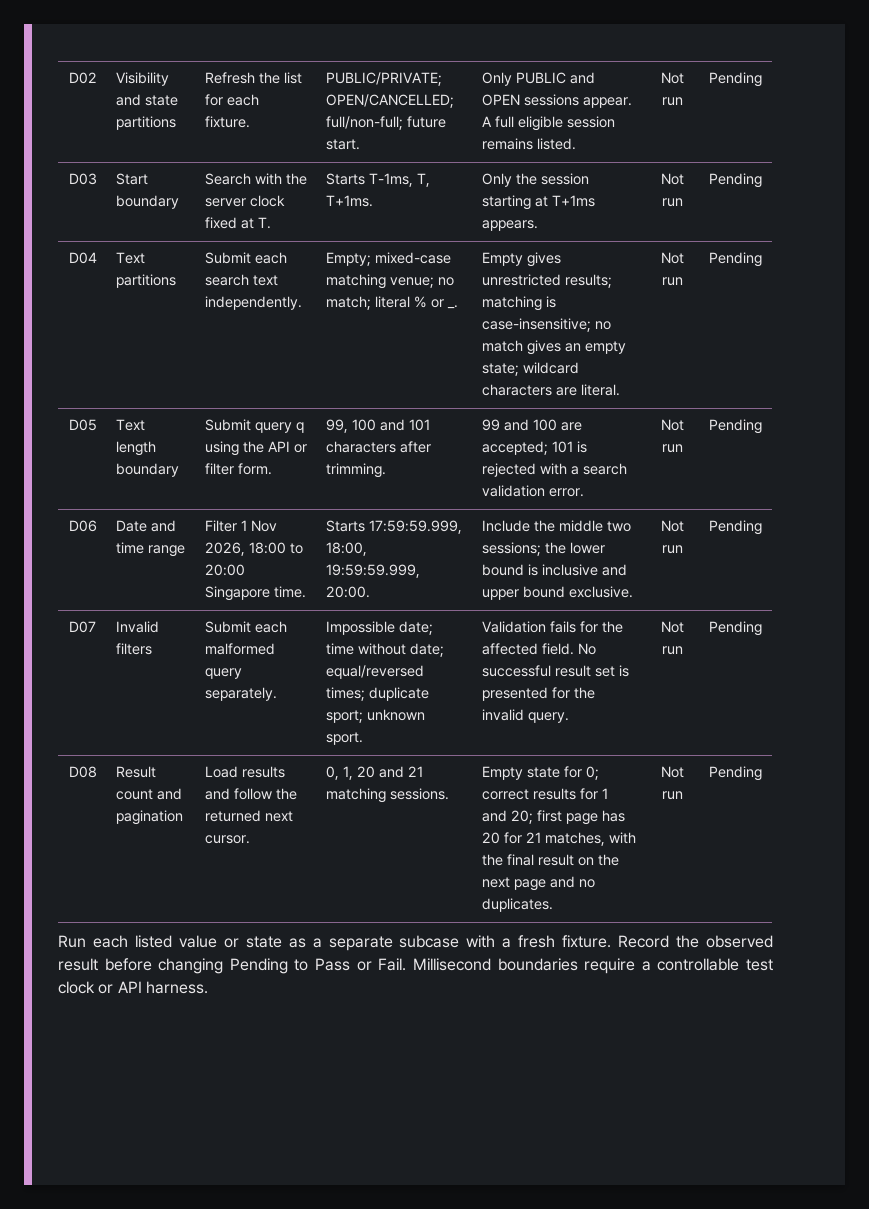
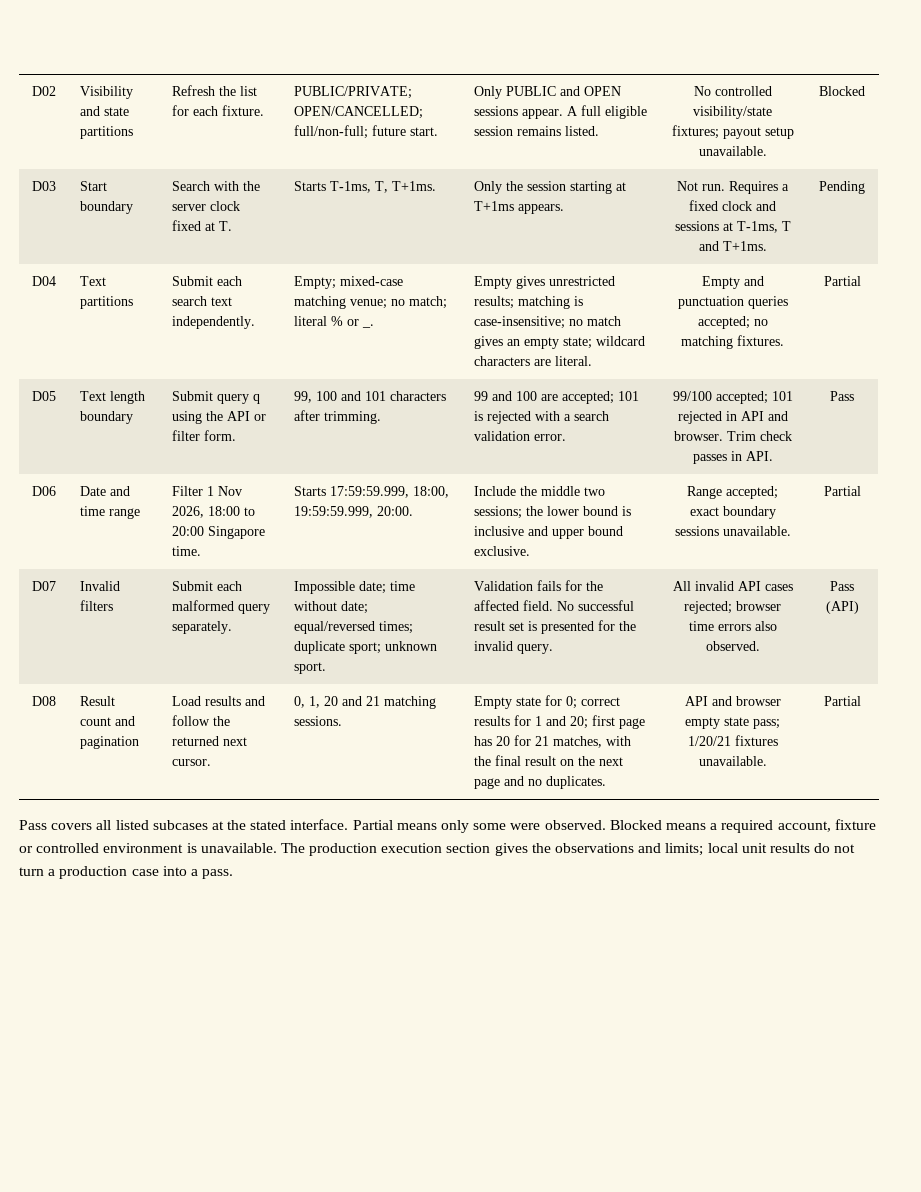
- D02 | Visibility and state partitions | Refresh the list for each fixture. | PUBLIC/PRIVATE; OPEN/CANCELLED; full/non-full; future start. | Only PUBLIC and OPEN sessions appear. A full eligible session remains listed. | Not run | Pending
+ D02 | Visibility and state partitions | Refresh the list for each fixture. | PUBLIC/PRIVATE; OPEN/CANCELLED; full/non-full; future start. | Only PUBLIC and OPEN sessions appear. A full eligible session remains listed. | No controlled visibility/state fixtures; payout setup unavailable. | Blocked
- D03 | Start boundary | Search with the server clock fixed at T. | Starts T-1ms, T, T+1ms. | Only the session starting at T+1ms appears. | Not run | Pending
+ D03 | Start boundary | Search with the server clock fixed at T. | Starts T-1ms, T, T+1ms. | Only the session starting at T+1ms appears. | Not run. Requires a fixed clock and sessions at T-1ms, T and T+1ms. | Pending
- Empty gives unrestricted results; matching is case-insensitive; no match gives an empty state; wildcard characters are literal. | Not run | Pending
+ Empty gives unrestricted results; matching is case-insensitive; no match gives an empty state; wildcard characters are literal. | Empty and punctuation queries accepted; no matching fixtures. | Partial
- 99 and 100 are accepted; 101 is rejected with a search validation error. | Not run | Pending
+ 99 and 100 are accepted; 101 is rejected with a search validation error. | 99/100 accepted; 101 rejected in API and browser. Trim check passes in API. | Pass
- D06 | Date and time range | Filter 1 Nov 2026, 18:00 to 20:00 Singapore time. | Starts 17:59:59.999, 18:00, 19:59:59.999, 20:00. | Include the middle two sessions; the lower bound is inclusive and upper bound exclusive. | Not run | Pending
+ D06 | Date and time range | Filter 1 Nov 2026, 18:00 to 20:00 Singapore time. | Starts 17:59:59.999, 18:00, 19:59:59.999, 20:00. | Include the middle two sessions; the lower bound is inclusive and upper bound exclusive. | Range accepted; exact boundary sessions unavailable. | Partial
- No successful result set is presented for the invalid query. | Not run | Pending
+ No successful result set is presented for the invalid query. | All invalid API cases rejected; browser time errors also observed. | Pass (API)
- Empty state for 0; correct results for 1 and 20; first page has 20 for 21 matches, with the final result on the next page and no duplicates. | Not run | Pending
- Run each listed value or state as a separate subcase with a fresh fixture. Record the observed result before changing Pending to Pass or Fail. Millisecond boundaries require a controllable test clock or API harness.
+ Empty state for 0; correct results for 1 and 20; first page has 20 for 21 matches, with the final result on the next page and no duplicates. | API and browser empty state pass; 1/20/21 fixtures unavailable. | Partial
+ Pass covers all listed subcases at the stated interface. Partial means only some were observed. Blocked means a required account, fixture or controlled environment is unavailable. The production execution section gives the observations and limits; local unit results do not turn a production case into a pass.

